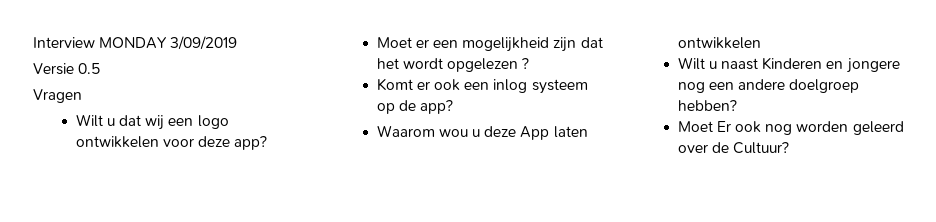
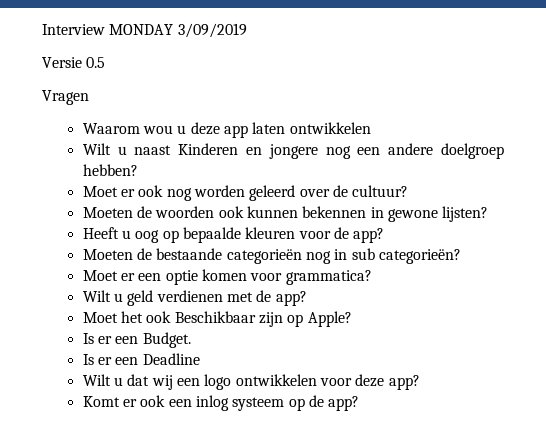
- Wilt u dat wij een logo ontwikkelen voor deze app?
- Moet er een mogelijkheid zijn dat het wordt opgelezen ?
- Komt er ook een inlog systeem op de app?
- Waarom wou u deze App laten ontwikkelen
+ Waarom wou u deze app laten ontwikkelen
- Moet Er ook nog worden geleerd over de Cultuur?
+ Moet er ook nog worden geleerd over de cultuur?
+ Moeten de woorden ook kunnen bekennen in gewone lijsten?
+ Heeft u oog op bepaalde kleuren voor de app?
+ Moeten de bestaande categorieën nog in sub categorieën?
+ Moet er een optie komen voor grammatica?
+ Wilt u geld verdienen met de app?
+ Moet het ook Beschikbaar zijn op Apple?
+ Is er een Budget.
+ Is er een Deadline
+ Wilt u dat wij een logo ontwikkelen voor deze app?
+ Komt er ook een inlog systeem op de app?

